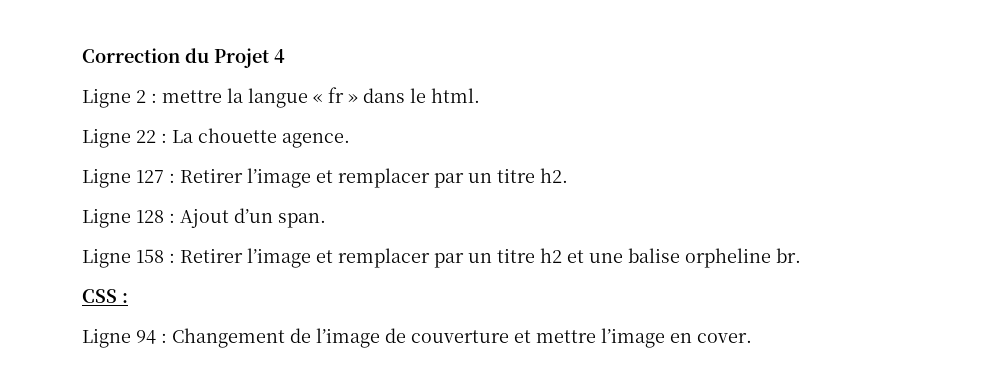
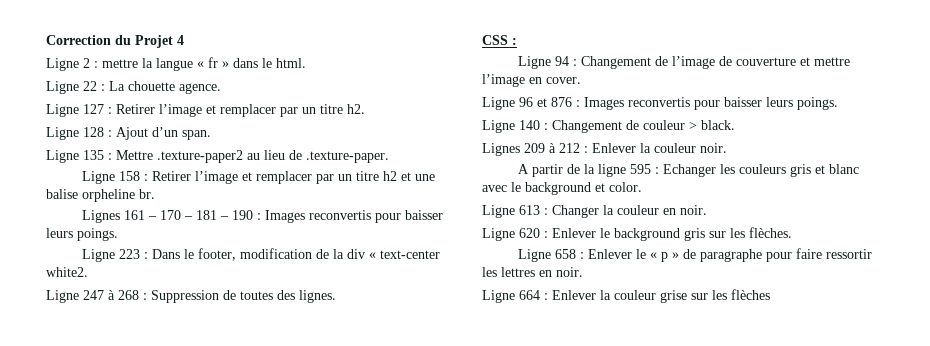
+ Ligne 135 : Mettre .texture-paper2 au lieu de .texture-paper.
+ Lignes 161 – 170 – 181 – 190 : Images reconvertis pour baisser leurs poings.
+ Ligne 223 : Dans le footer, modification de la div « text-center white2.
+ Ligne 247 à 268 : Suppression de toutes des lignes.
+ Ligne 96 et 876 : Images reconvertis pour baisser leurs poings.
+ Ligne 140 : Changement de couleur > black.
+ Lignes 209 à 212 : Enlever la couleur noir.
+ A partir de la ligne 595 : Echanger les couleurs gris et blanc avec le background et color.
+ Ligne 613 : Changer la couleur en noir.
+ Ligne 620 : Enlever le background gris sur les flèches.
+ Ligne 658 : Enlever le « p » de paragraphe pour faire ressortir les lettres en noir.
+ Ligne 664 : Enlever la couleur grise sur les flèches

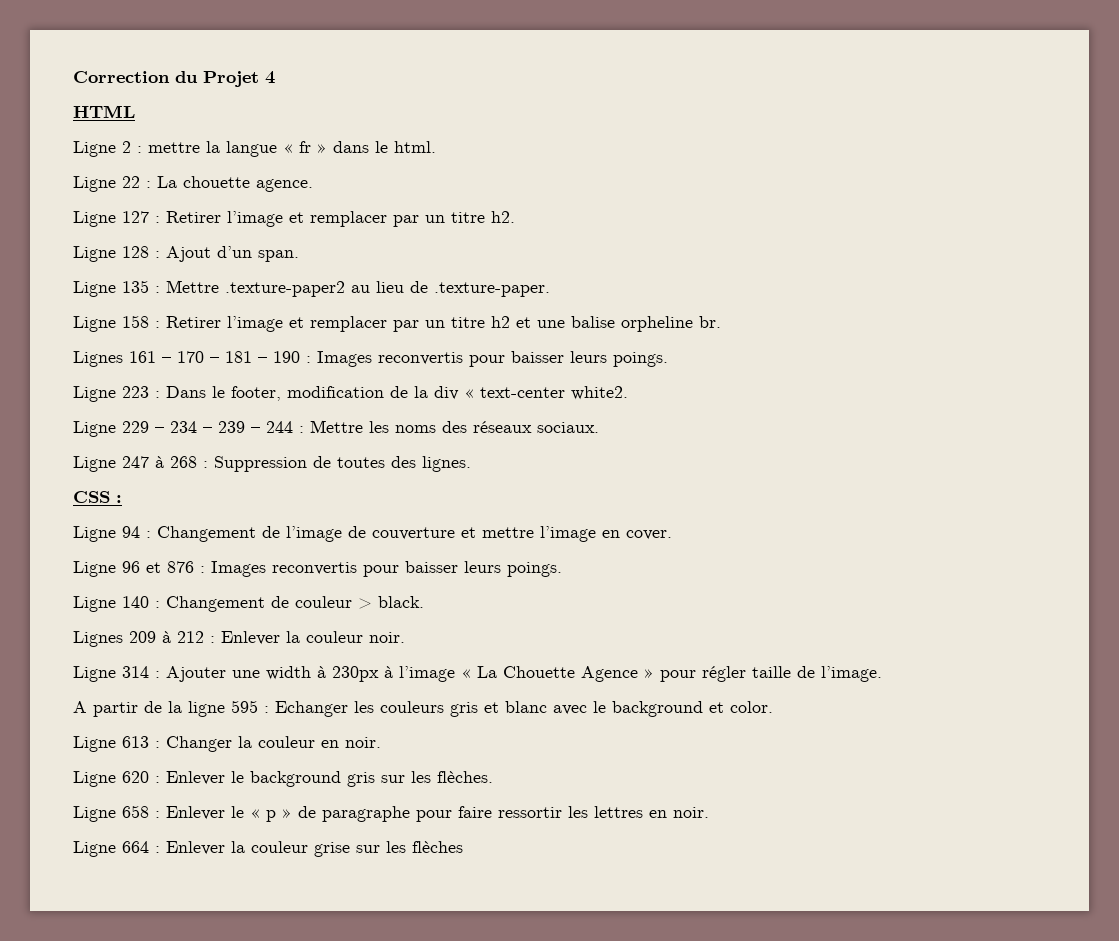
+ HTML
+ Ligne 229 – 234 – 239 – 244 : Mettre les noms des réseaux sociaux.
+ Ligne 314 : Ajouter une width à 230px à l’image « La Chouette Agence » pour régler taille de l’image.

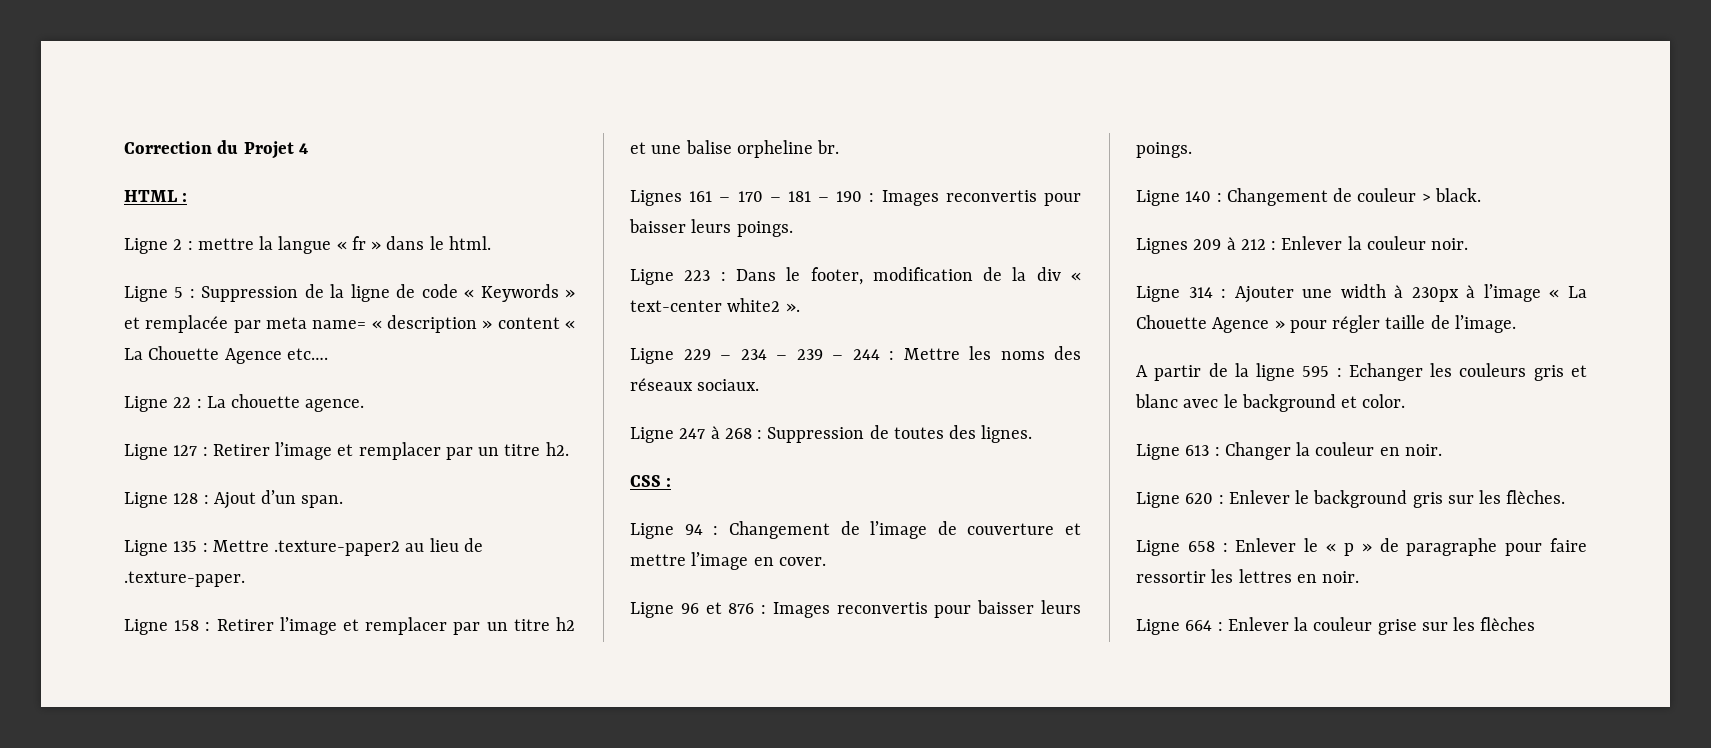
- HTML
+ HTML :
+ Ligne 5 : Suppression de la ligne de code « Keywords » et remplacée par meta name= « description » content « La Chouette Agence etc….
- Ligne 223 : Dans le footer, modification de la div « text-center white2.
+ Ligne 223 : Dans le footer, modification de la div « text-center white2 ».

